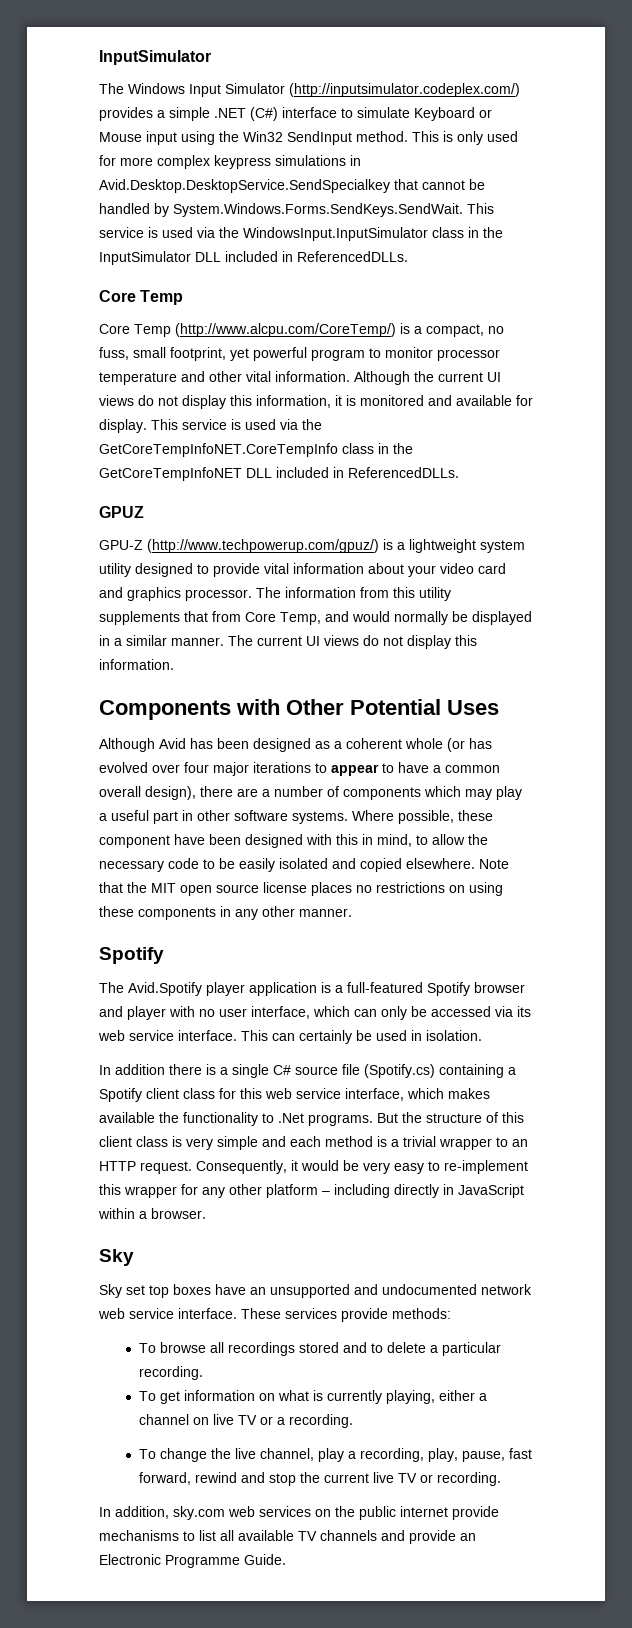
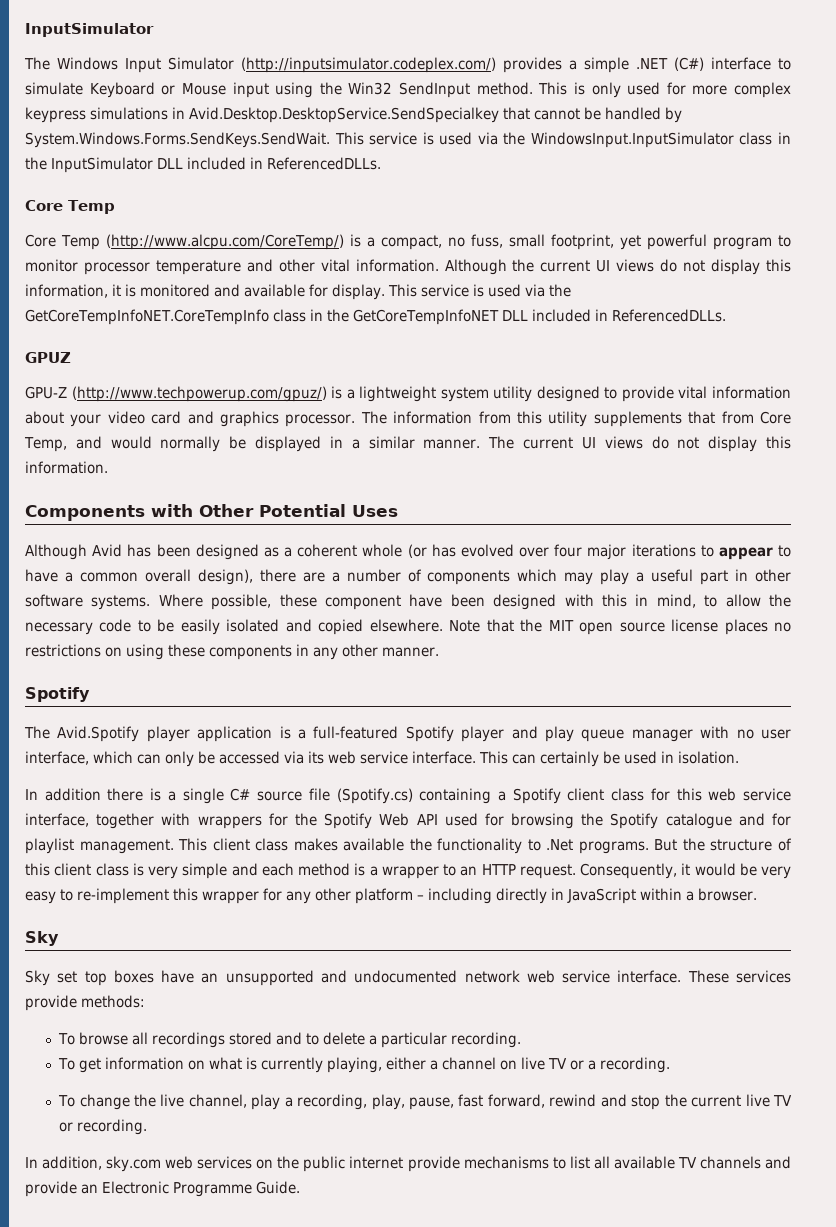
- The Avid.Spotify player application is a full-featured Spotify browser and player with no user interface, which can only be accessed via its web service interface.
+ The Avid.Spotify player application is a full-featured Spotify player and play queue manager with no user interface, which can only be accessed via its web service interface.
- In addition there is a single C# source file (Spotify.cs) containing a Spotify client class for this web service interface, which makes available the functionality to .Net programs.
+ In addition there is a single C# source file (Spotify.cs) containing a Spotify client class for this web service interface, together with wrappers for the Spotify Web API used for browsing the Spotify catalogue and for playlist management. This client class makes available the functionality to .Net programs.
- But the structure of this client class is very simple and each method is a trivial wrapper to an HTTP request.
+ But the structure of this client class is very simple and each method is a wrapper to an HTTP request.

